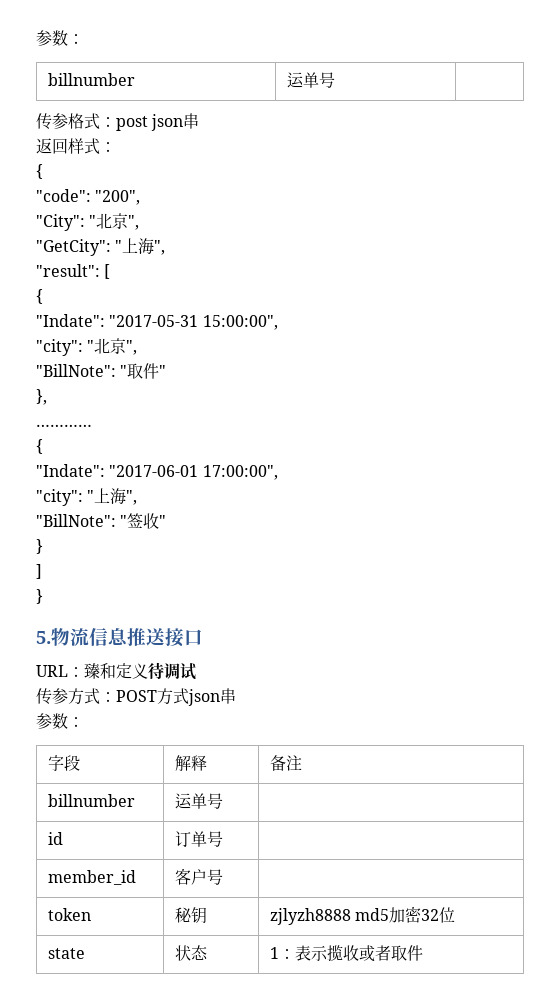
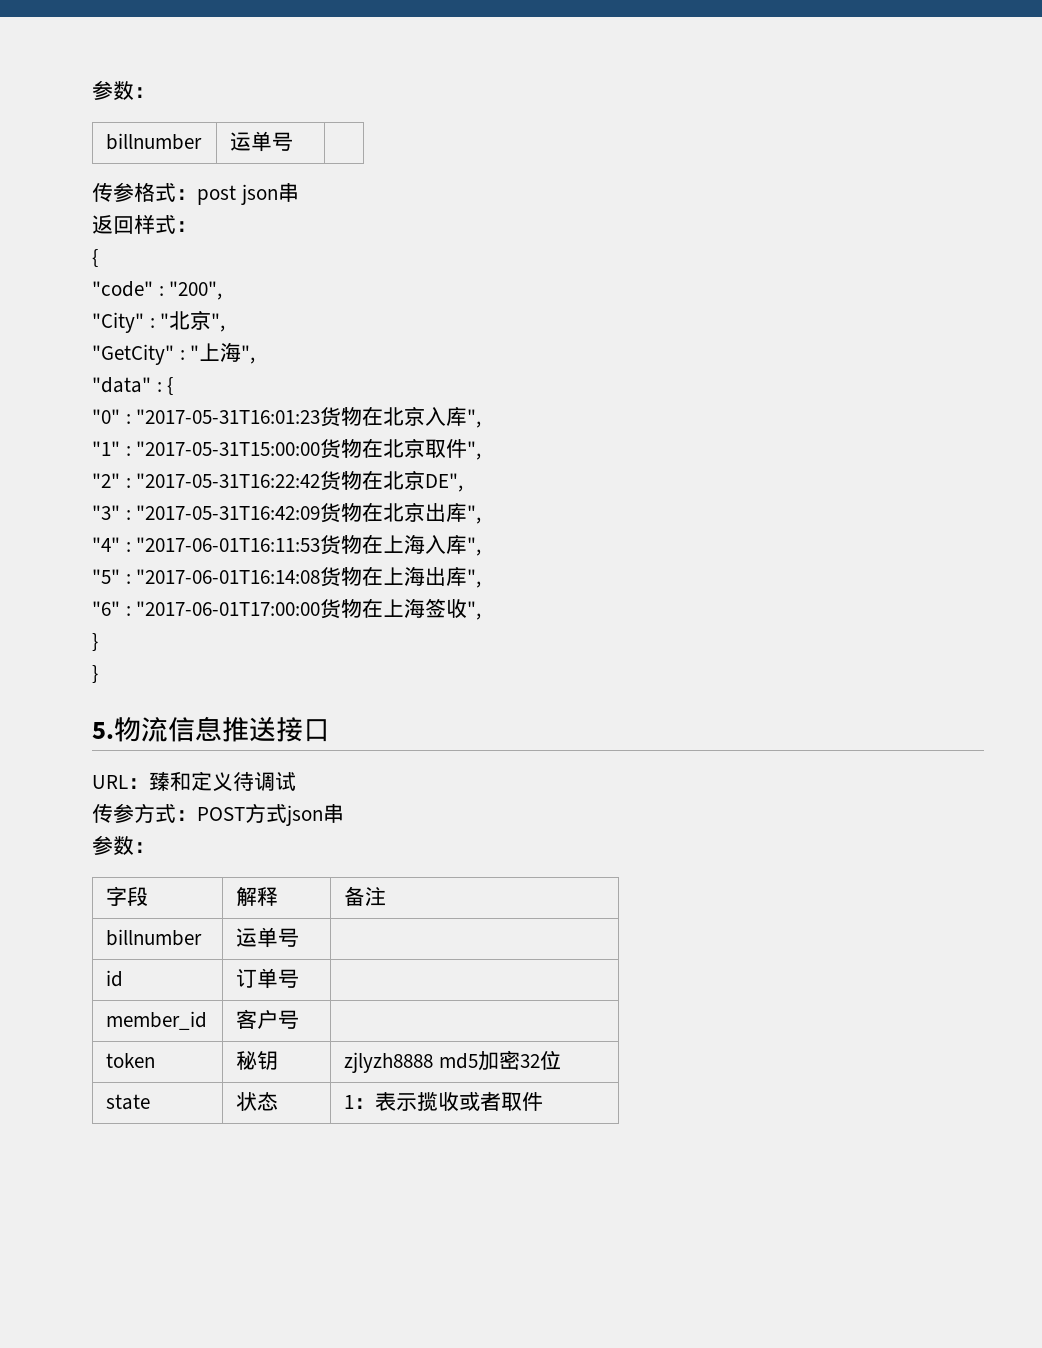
- "code": "200",
+ "code" : "200",
- "City": "北京",
- "GetCity": "上海",
- "result": [
- {
- "Indate": "2017-05-31 15:00:00",
- "city": "北京",
- "BillNote": "取件"
- },
- …………
- {
- "Indate": "2017-06-01 17:00:00",
- "city": "上海",
- "BillNote": "签收"
+ "City" : "北京",
+ "GetCity" : "上海",
+ "data" : {
+ "0" : "2017-05-31T16:01:23货物在北京入库",
+ "1" : "2017-05-31T15:00:00货物在北京取件",
+ "2" : "2017-05-31T16:22:42货物在北京DE",
+ "3" : "2017-05-31T16:42:09货物在北京出库",
+ "4" : "2017-06-01T16:11:53货物在上海入库",
+ "5" : "2017-06-01T16:14:08货物在上海出库",
+ "6" : "2017-06-01T17:00:00货物在上海签收",
  }
- ]

